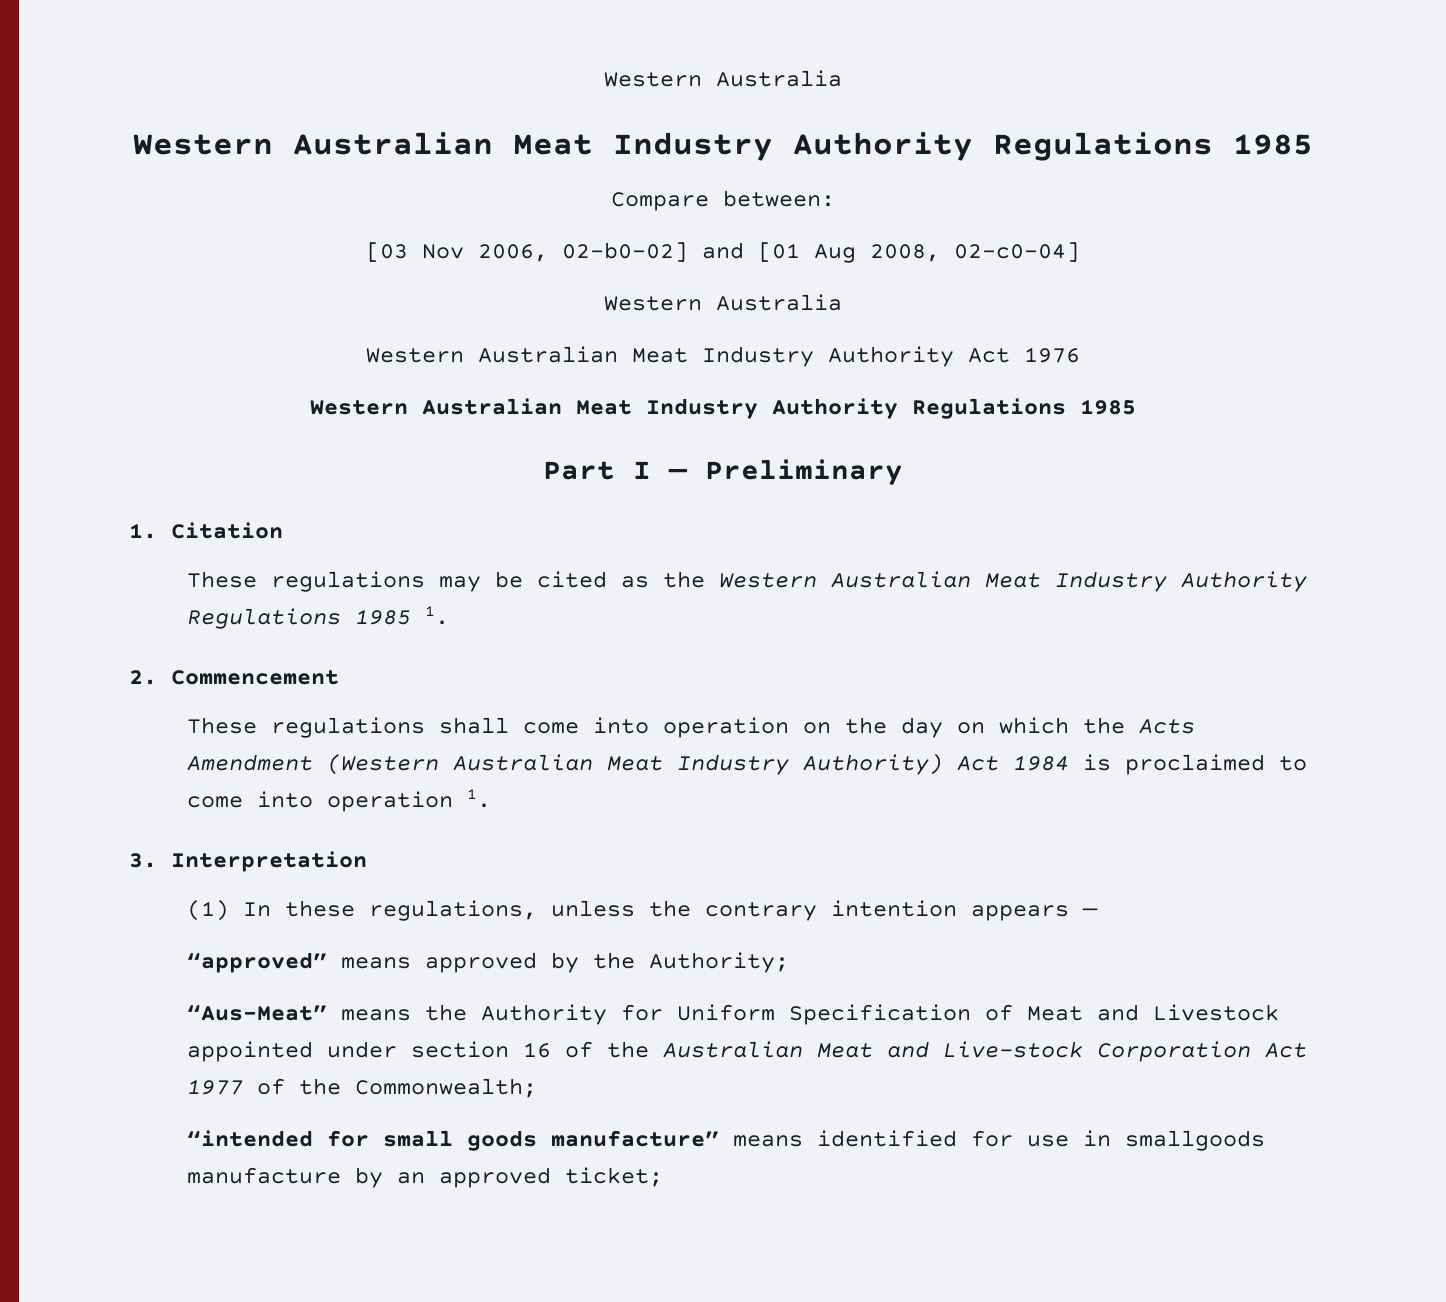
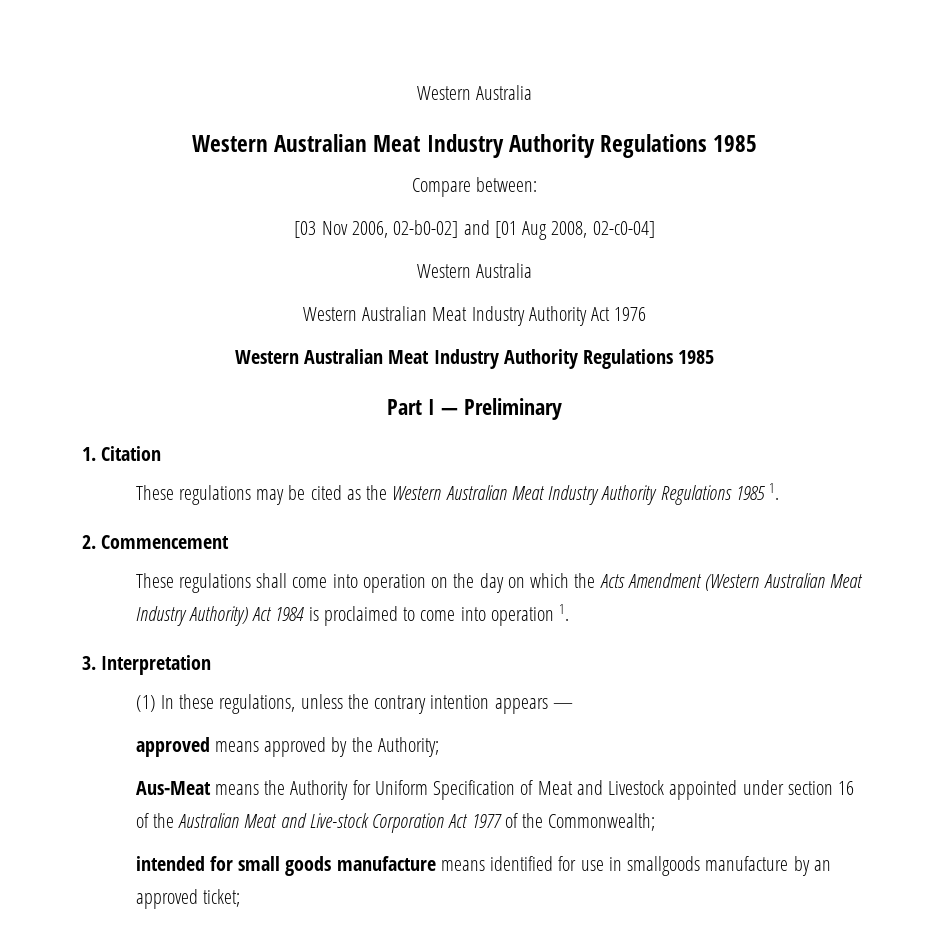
- “approved” means approved by the Authority;
+ approved means approved by the Authority;
- “Aus-Meat” means the Authority for Uniform Specification of Meat and Livestock appointed under section 16 of the Australian Meat and Live-stock Corporation Act 1977 of the Commonwealth;
+ Aus-Meat means the Authority for Uniform Specification of Meat and Livestock appointed under section 16 of the Australian Meat and Live-stock Corporation Act 1977 of the Commonwealth;
- “intended for small goods manufacture” means identified for use in smallgoods manufacture by an approved ticket;
+ intended for small goods manufacture means identified for use in smallgoods manufacture by an approved ticket;

